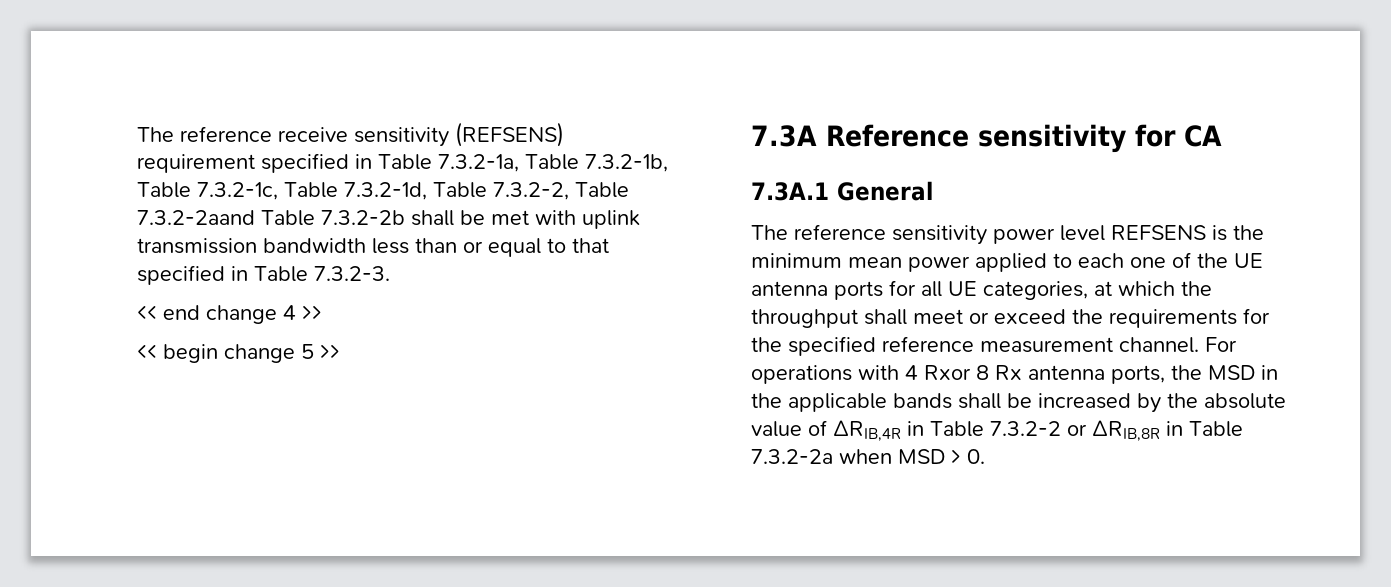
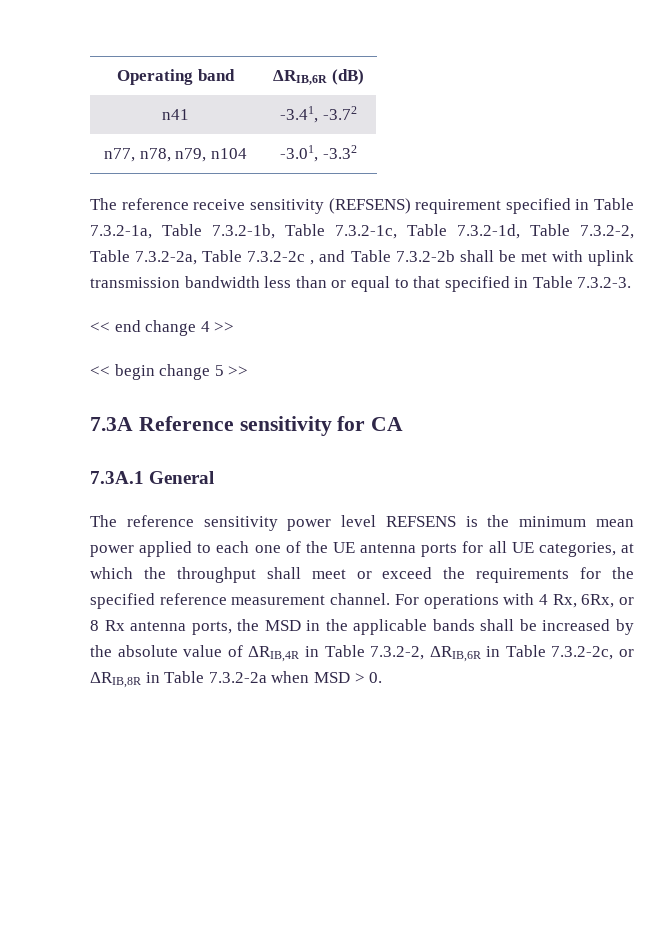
+ Operating band | ΔRIB,6R (dB)
+ n41 | -3.41, -3.72
+ n77, n78, n79, n104 | -3.01, -3.32
- The reference receive sensitivity (REFSENS) requirement specified in Table 7.3.2-1a, Table 7.3.2-1b, Table 7.3.2-1c, Table 7.3.2-1d, Table 7.3.2-2, Table 7.3.2-2aand Table 7.3.2-2b shall be met with uplink transmission bandwidth less than or equal to that specified in Table 7.3.2-3.
+ The reference receive sensitivity (REFSENS) requirement specified in Table 7.3.2-1a, Table 7.3.2-1b, Table 7.3.2-1c, Table 7.3.2-1d, Table 7.3.2-2, Table 7.3.2-2a, Table 7.3.2-2c , and Table 7.3.2-2b shall be met with uplink transmission bandwidth less than or equal to that specified in Table 7.3.2-3.
- For operations with 4 Rxor 8 Rx antenna ports, the MSD in the applicable bands shall be increased by the absolute value of ΔRIB,4R in Table 7.3.2-2 or ΔRIB,8R in Table 7.3.2-2a when MSD > 0.
+ For operations with 4 Rx, 6Rx, or 8 Rx antenna ports, the MSD in the applicable bands shall be increased by the absolute value of ΔRIB,4R in Table 7.3.2-2, ΔRIB,6R in Table 7.3.2-2c, or ΔRIB,8R in Table 7.3.2-2a when MSD > 0.

